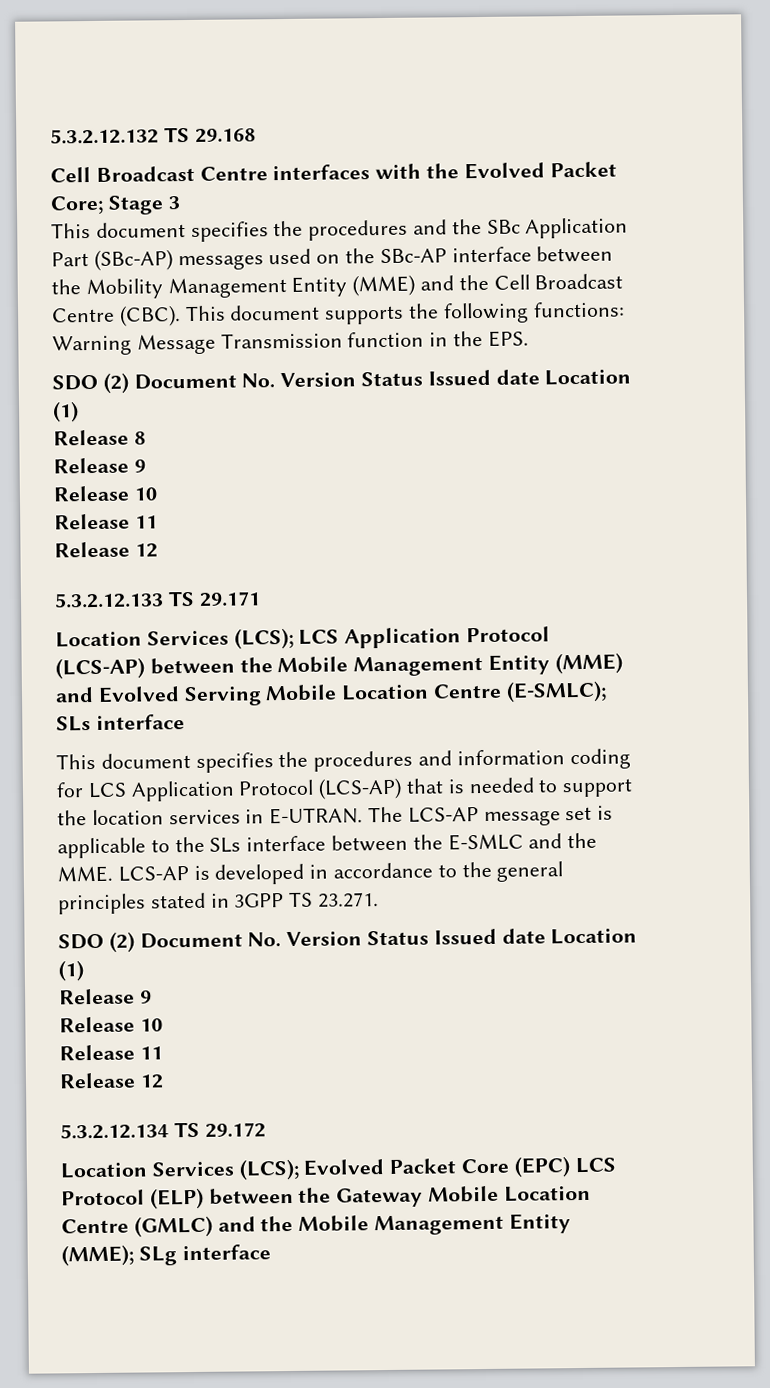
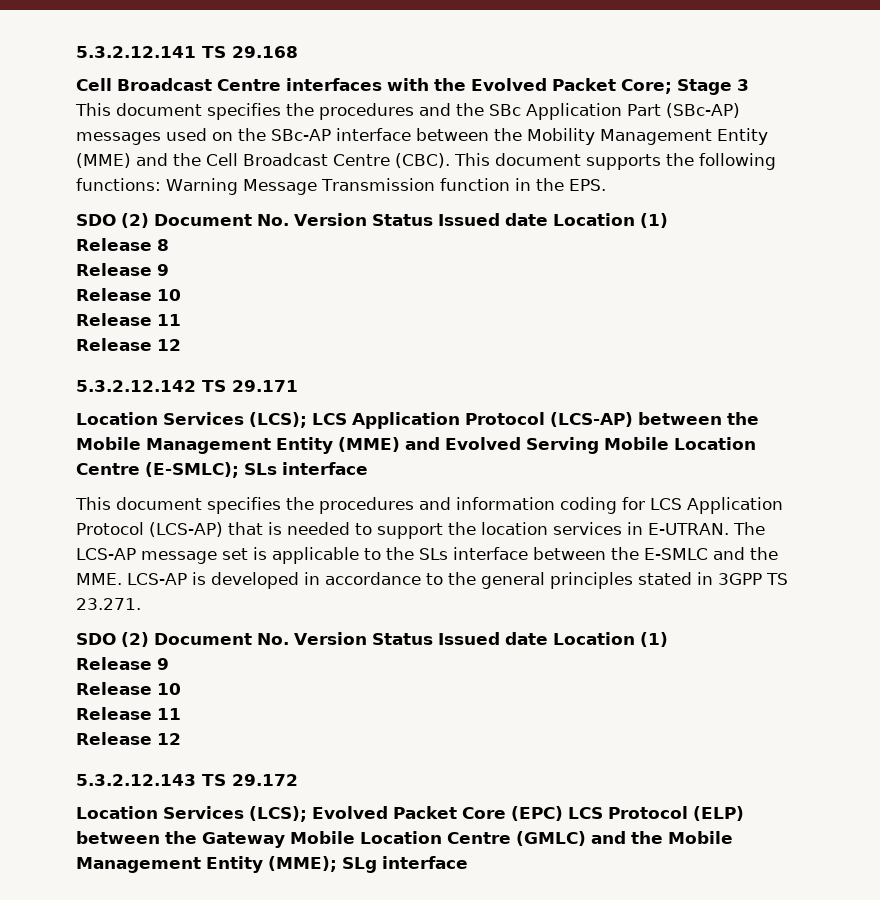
- 5.3.2.12.132 TS 29.168
+ 5.3.2.12.141 TS 29.168
- 5.3.2.12.133 TS 29.171
+ 5.3.2.12.142 TS 29.171
- 5.3.2.12.134 TS 29.172
+ 5.3.2.12.143 TS 29.172

